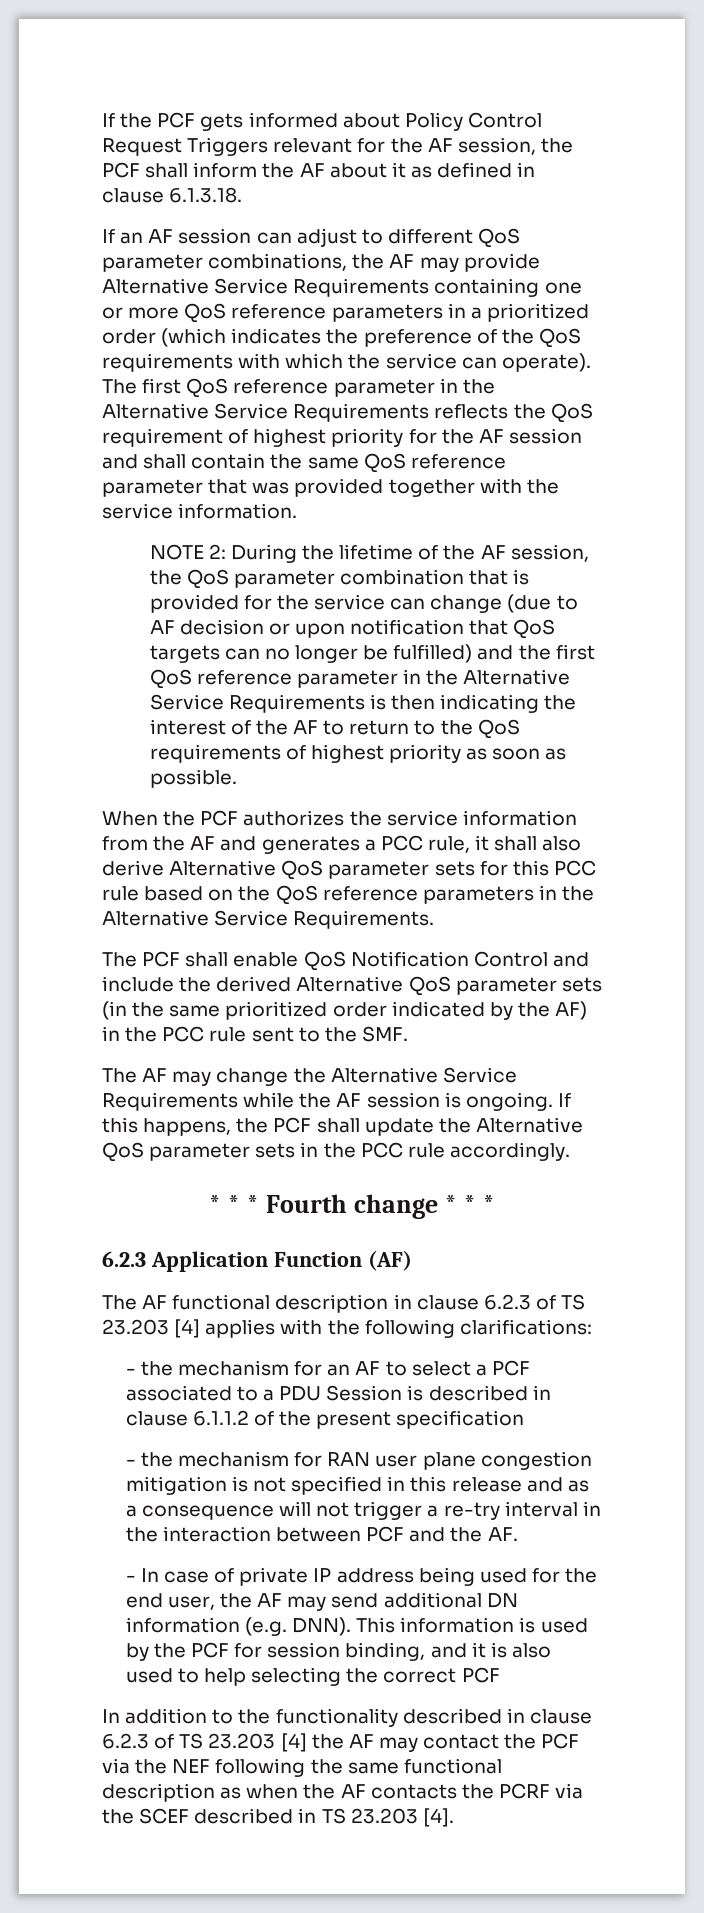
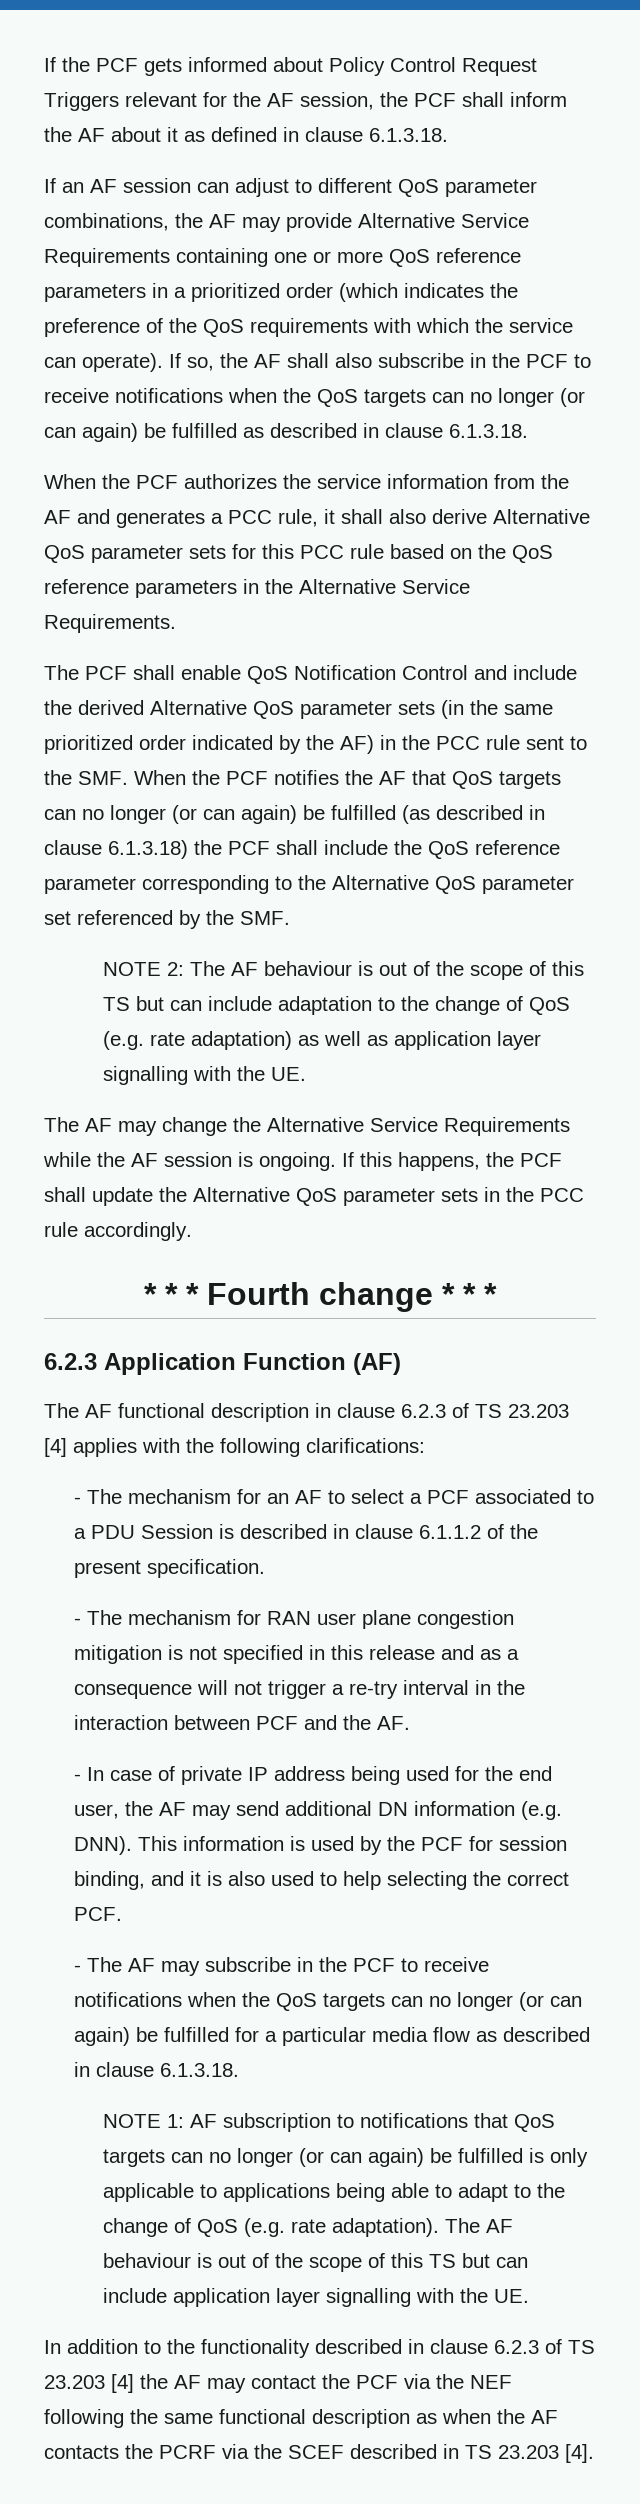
- The first QoS reference parameter in the Alternative Service Requirements reflects the QoS requirement of highest priority for the AF session and shall contain the same QoS reference parameter that was provided together with the service information.
- NOTE 2: During the lifetime of the AF session, the QoS parameter combination that is provided for the service can change (due to AF decision or upon notification that QoS targets can no longer be fulfilled) and the first QoS reference parameter in the Alternative Service Requirements is then indicating the interest of the AF to return to the QoS requirements of highest priority as soon as possible.
+ If so, the AF shall also subscribe in the PCF to receive notifications when the QoS targets can no longer (or can again) be fulfilled as described in clause 6.1.3.18.
- The PCF shall enable QoS Notification Control and include the derived Alternative QoS parameter sets (in the same prioritized order indicated by the AF) in the PCC rule sent to the SMF.
+ The PCF shall enable QoS Notification Control and include the derived Alternative QoS parameter sets (in the same prioritized order indicated by the AF) in the PCC rule sent to the SMF. When the PCF notifies the AF that QoS targets can no longer (or can again) be fulfilled (as described in clause 6.1.3.18) the PCF shall include the QoS reference parameter corresponding to the Alternative QoS parameter set referenced by the SMF.
+ NOTE 2: The AF behaviour is out of the scope of this TS but can include adaptation to the change of QoS (e.g. rate adaptation) as well as application layer signalling with the UE.
- - the mechanism for an AF to select a PCF associated to a PDU Session is described in clause 6.1.1.2 of the present specification
- - the mechanism for RAN user plane congestion mitigation is not specified in this release and as a consequence will not trigger a re-try interval in the interaction between PCF and the AF.
+ - The mechanism for an AF to select a PCF associated to a PDU Session is described in clause 6.1.1.2 of the present specification.
+ - The mechanism for RAN user plane congestion mitigation is not specified in this release and as a consequence will not trigger a re-try interval in the interaction between PCF and the AF.
- This information is used by the PCF for session binding, and it is also used to help selecting the correct PCF
+ This information is used by the PCF for session binding, and it is also used to help selecting the correct PCF.
+ - The AF may subscribe in the PCF to receive notifications when the QoS targets can no longer (or can again) be fulfilled for a particular media flow as described in clause 6.1.3.18.
+ NOTE 1: AF subscription to notifications that QoS targets can no longer (or can again) be fulfilled is only applicable to applications being able to adapt to the change of QoS (e.g. rate adaptation). The AF behaviour is out of the scope of this TS but can include application layer signalling with the UE.

